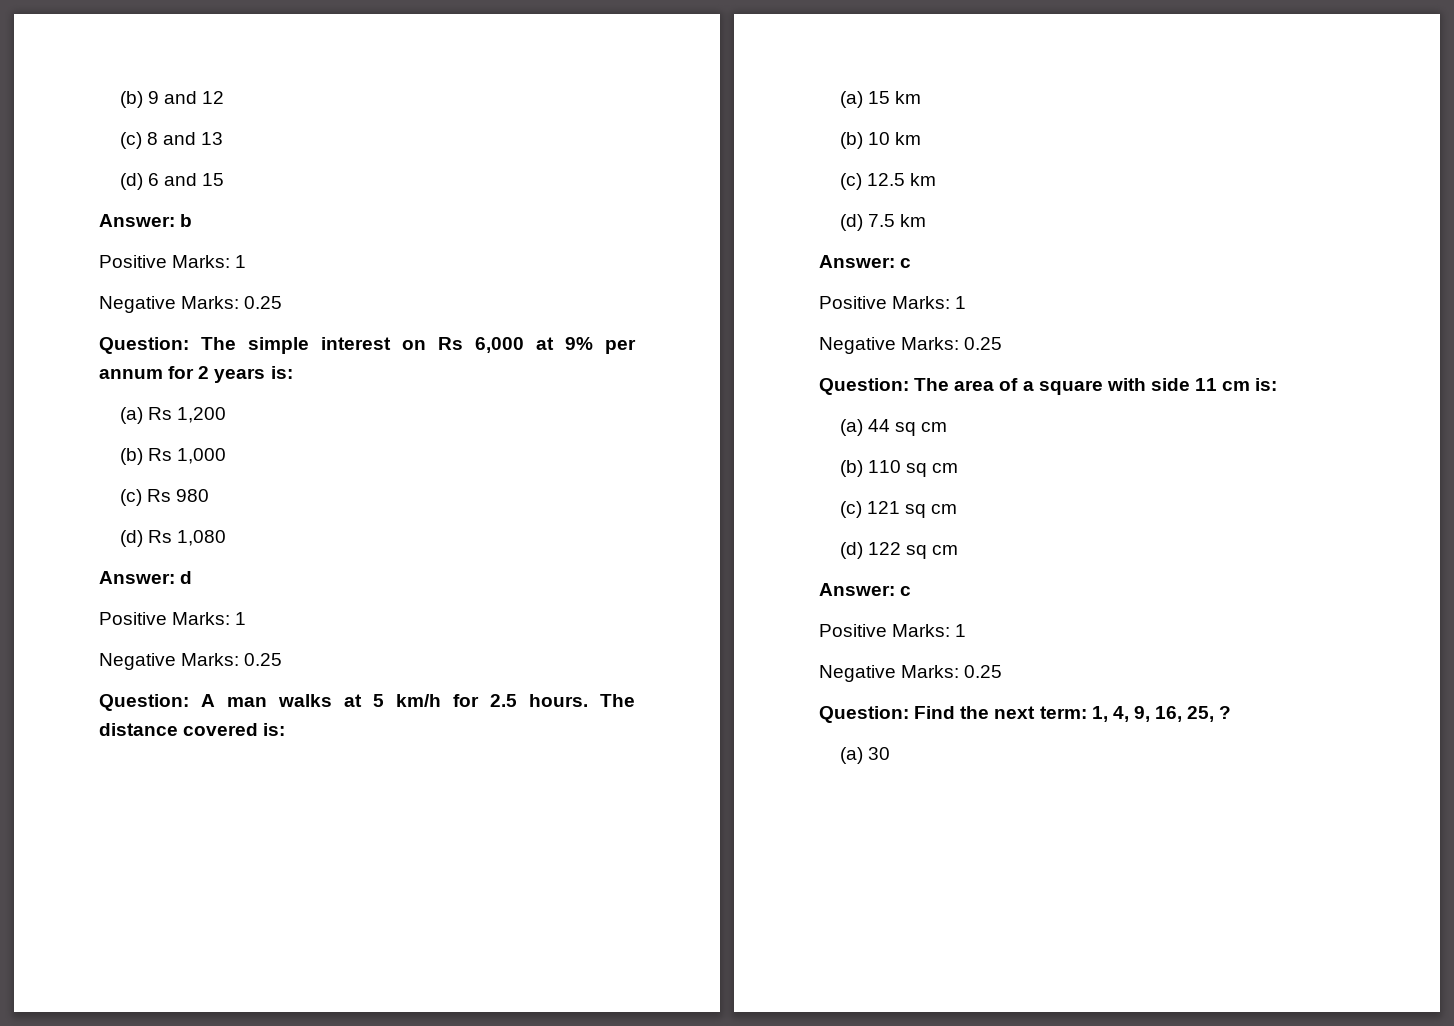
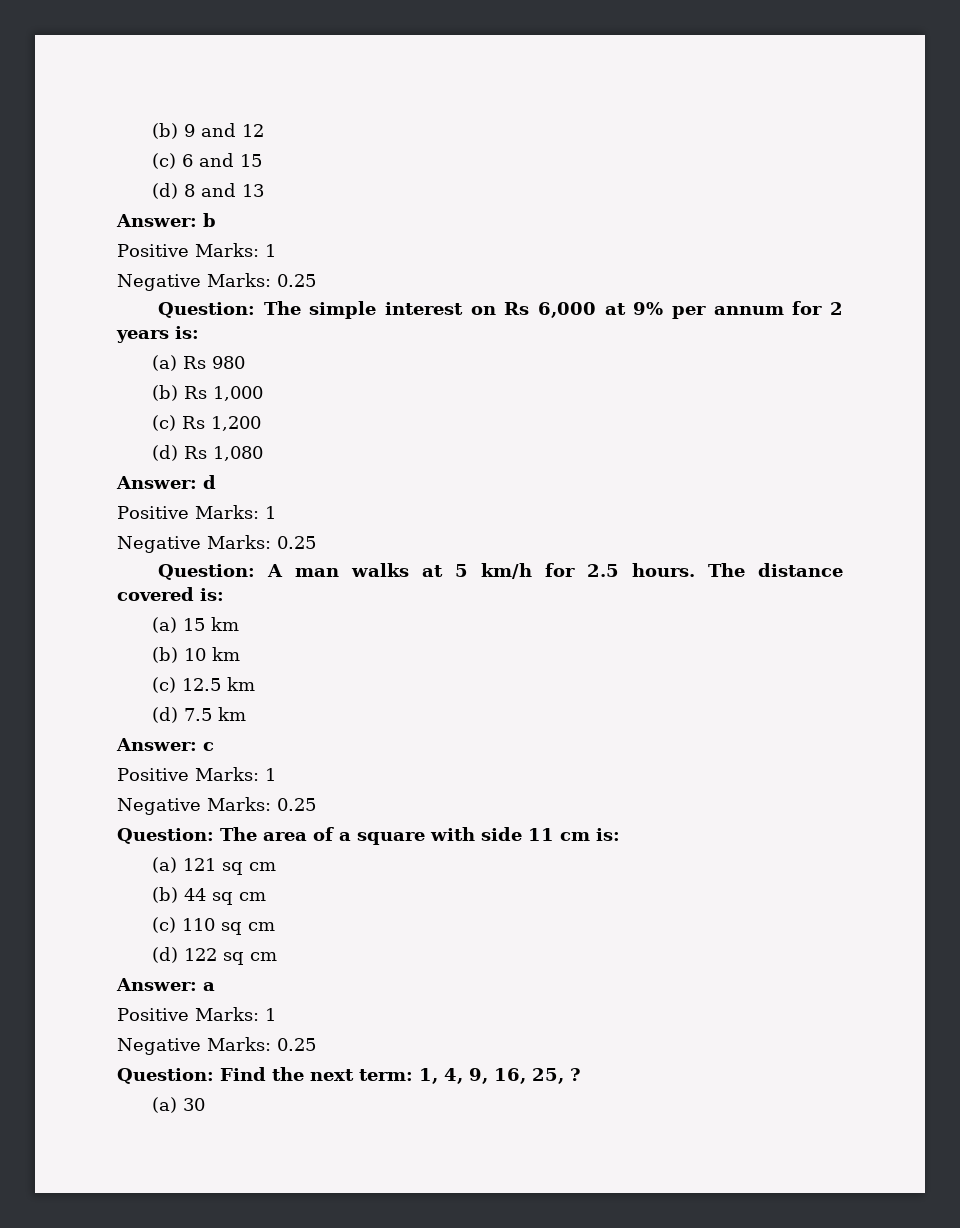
- (c) 8 and 13
+ (c) 6 and 15
+ (d) 8 and 13
- (d) 6 and 15
- (a) Rs 1,200
+ (a) Rs 980
- (c) Rs 980
+ (c) Rs 1,200
- (a) 44 sq cm
+ (a) 121 sq cm
+ (b) 44 sq cm
- (b) 110 sq cm
+ (c) 110 sq cm
- (c) 121 sq cm
  (d) 122 sq cm
- Answer: c
+ Answer: a

